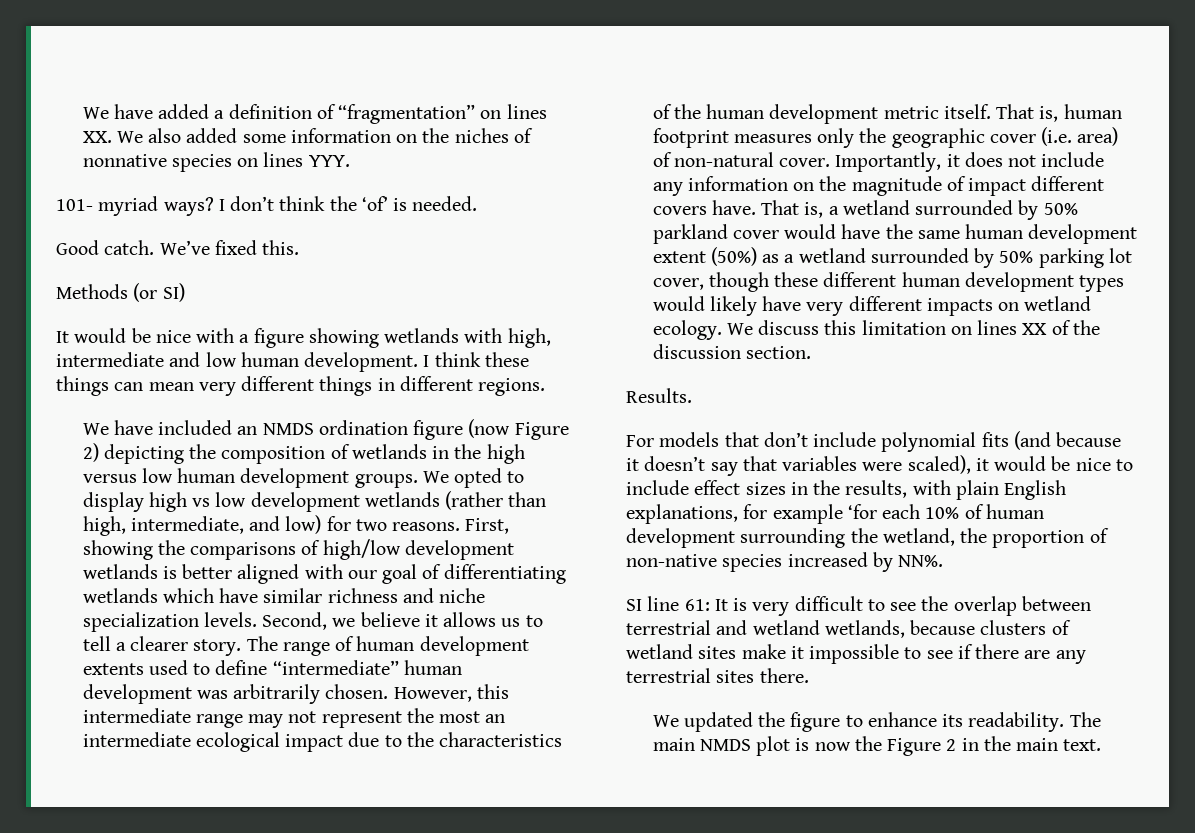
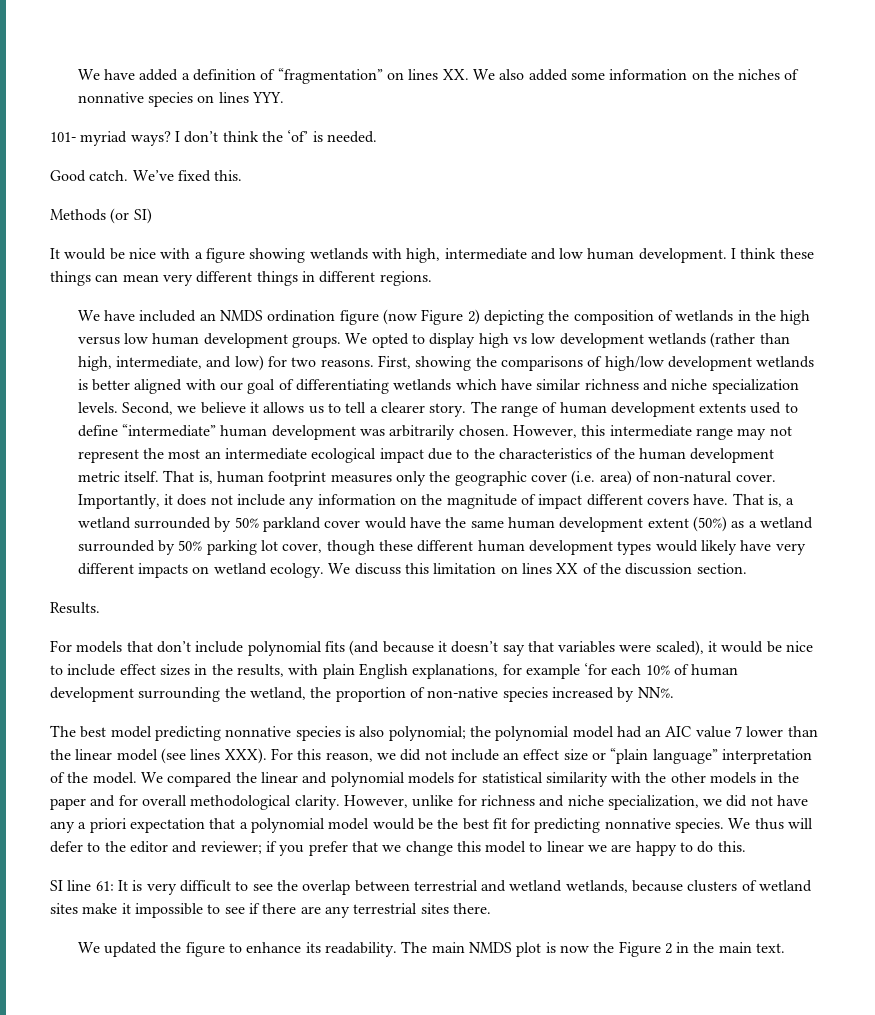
+ The best model predicting nonnative species is also polynomial; the polynomial model had an AIC value 7 lower than the linear model (see lines XXX). For this reason, we did not include an effect size or “plain language” interpretation of the model. We compared the linear and polynomial models for statistical similarity with the other models in the paper and for overall methodological clarity. However, unlike for richness and niche specialization, we did not have any a priori expectation that a polynomial model would be the best fit for predicting nonnative species. We thus will defer to the editor and reviewer; if you prefer that we change this model to linear we are happy to do this.

